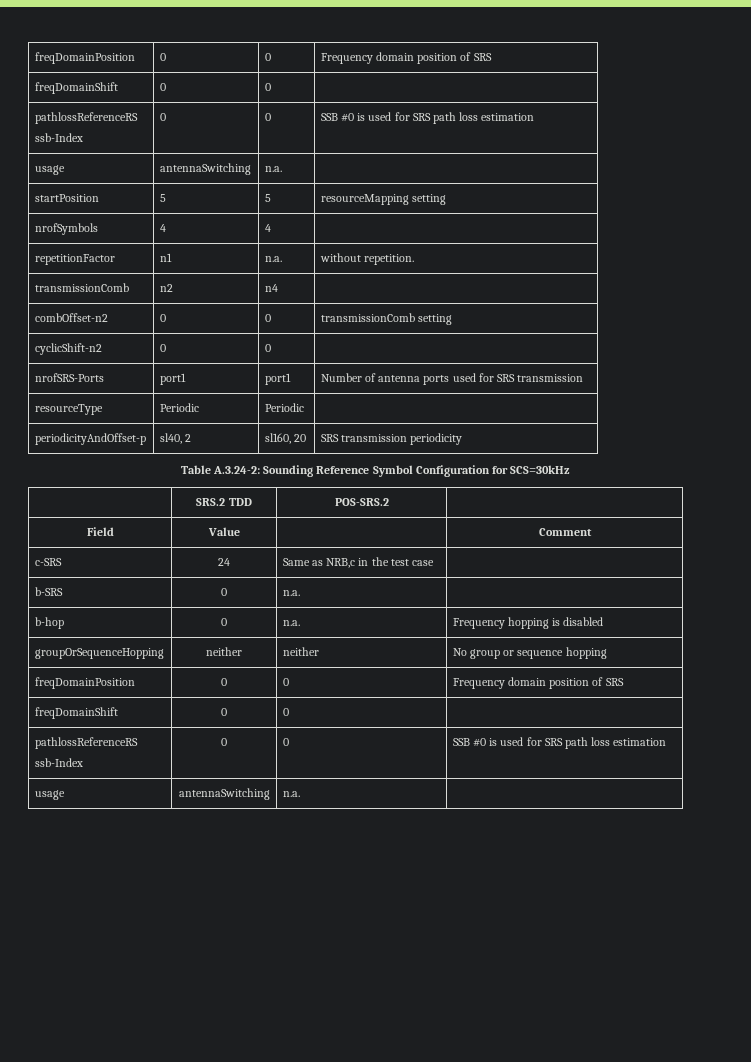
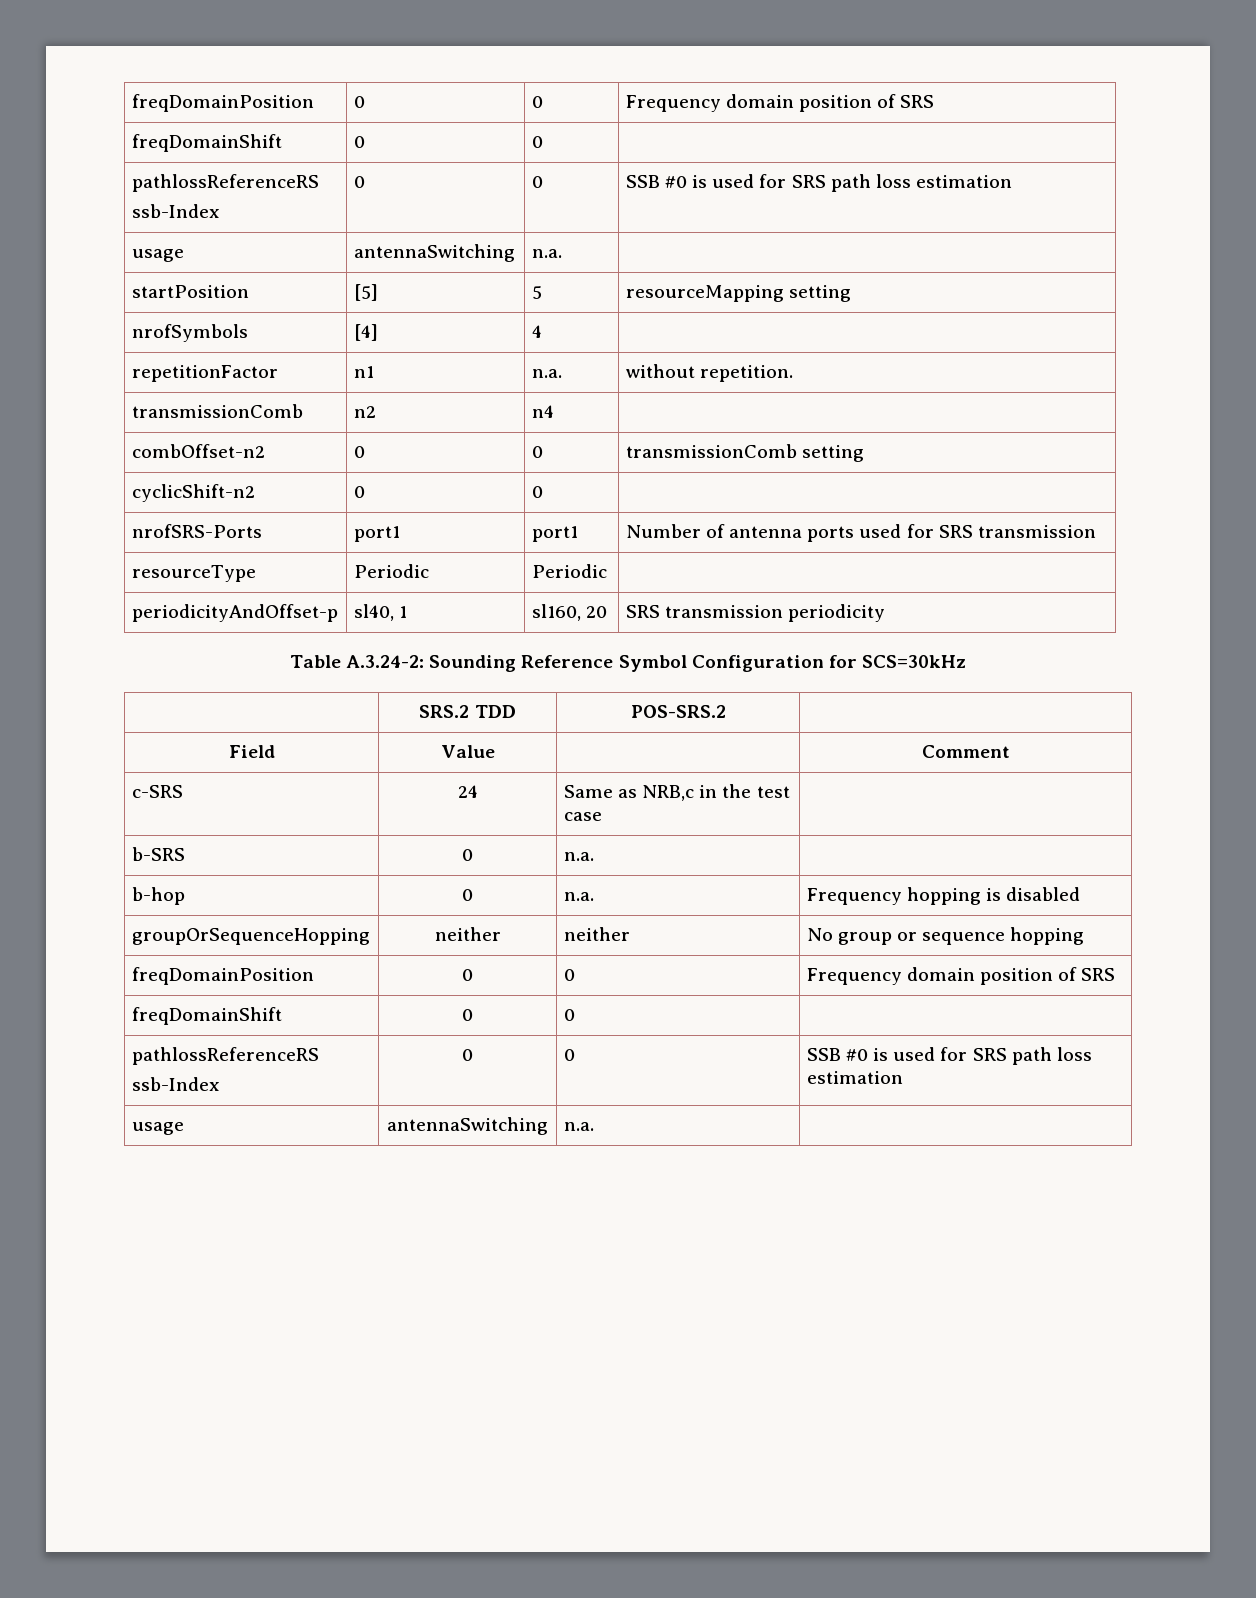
- startPosition | 5 | 5 | resourceMapping setting
+ startPosition | [5] | 5 | resourceMapping setting
- nrofSymbols | 4 | 4 |
+ nrofSymbols | [4] | 4 |
- periodicityAndOffset-p | sl40, 2 | sl160, 20 | SRS transmission periodicity
+ periodicityAndOffset-p | sl40, 1 | sl160, 20 | SRS transmission periodicity

